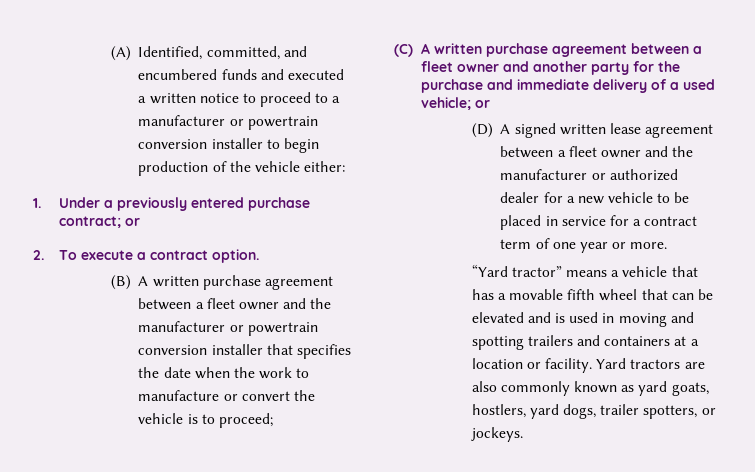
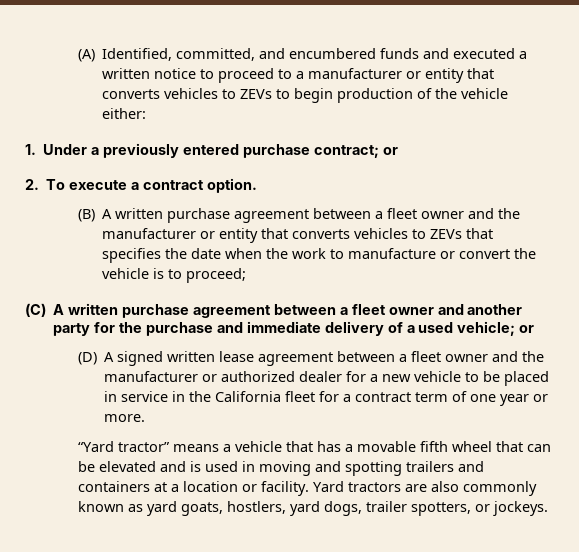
- (A) Identified, committed, and encumbered funds and executed a written notice to proceed to a manufacturer or powertrain conversion installer to begin production of the vehicle either:
+ (A) Identified, committed, and encumbered funds and executed a written notice to proceed to a manufacturer or entity that converts vehicles to ZEVs to begin production of the vehicle either:
- (B) A written purchase agreement between a fleet owner and the manufacturer or powertrain conversion installer that specifies the date when the work to manufacture or convert the vehicle is to proceed;
+ (B) A written purchase agreement between a fleet owner and the manufacturer or entity that converts vehicles to ZEVs that specifies the date when the work to manufacture or convert the vehicle is to proceed;
- (D) A signed written lease agreement between a fleet owner and the manufacturer or authorized dealer for a new vehicle to be placed in service for a contract term of one year or more.
+ (D) A signed written lease agreement between a fleet owner and the manufacturer or authorized dealer for a new vehicle to be placed in service in the California fleet for a contract term of one year or more.

